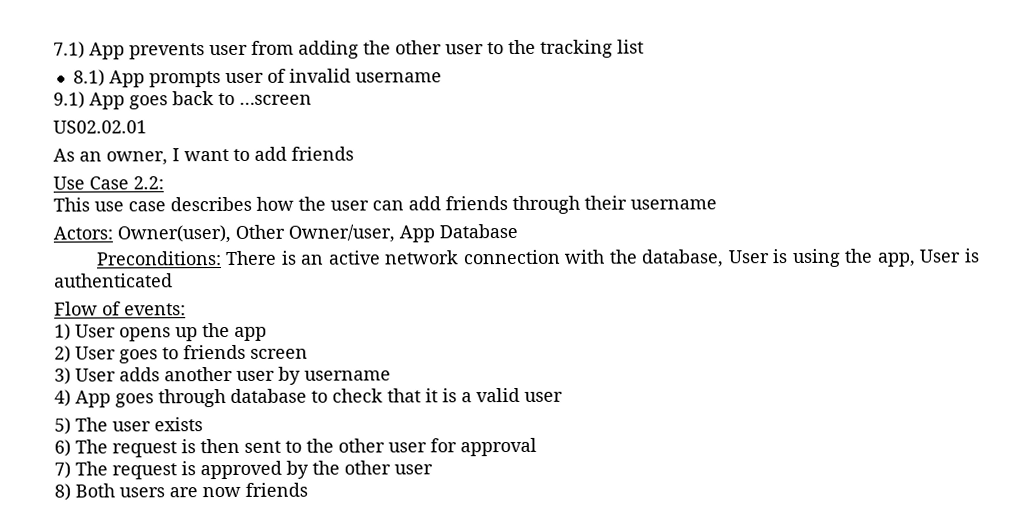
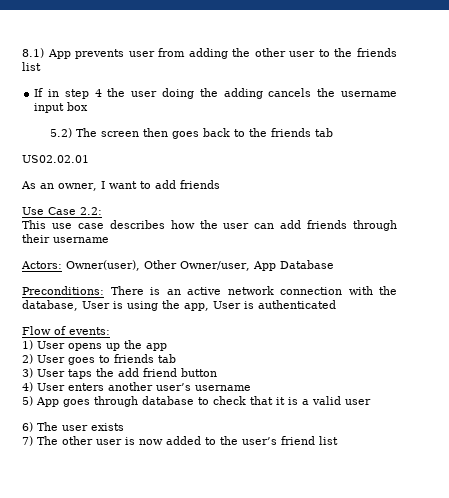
- 7.1) App prevents user from adding the other user to the tracking list
+ 8.1) App prevents user from adding the other user to the friends list
- 8.1) App prompts user of invalid username
- 9.1) App goes back to …screen
+ If in step 4 the user doing the adding cancels the username input box
+ 5.2) The screen then goes back to the friends tab
- 2) User goes to friends screen
+ 2) User goes to friends tab
- 3) User adds another user by username
- 4) App goes through database to check that it is a valid user
+ 3) User taps the add friend button
+ 4) User enters another user’s username
+ 5) App goes through database to check that it is a valid user
- 5) The user exists
+ 6) The user exists
- 6) The request is then sent to the other user for approval
- 7) The request is approved by the other user
- 8) Both users are now friends
+ 7) The other user is now added to the user’s friend list

